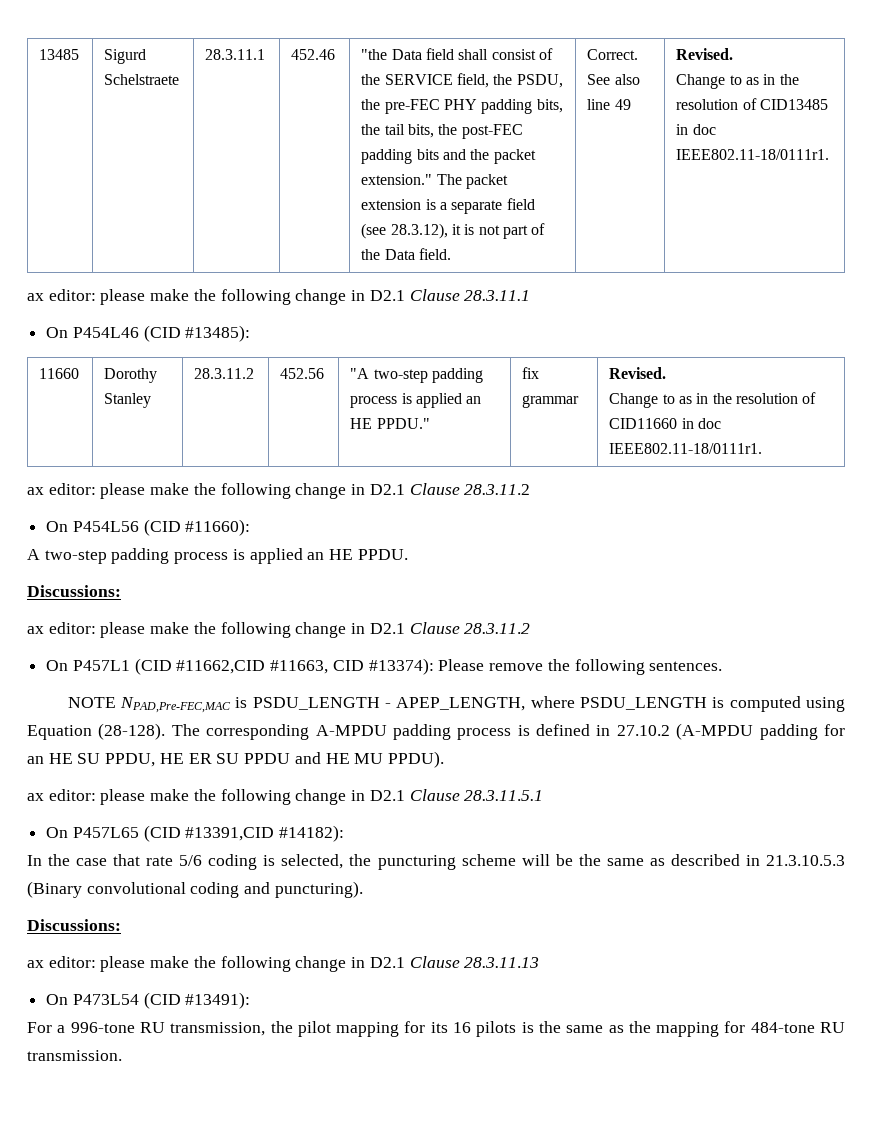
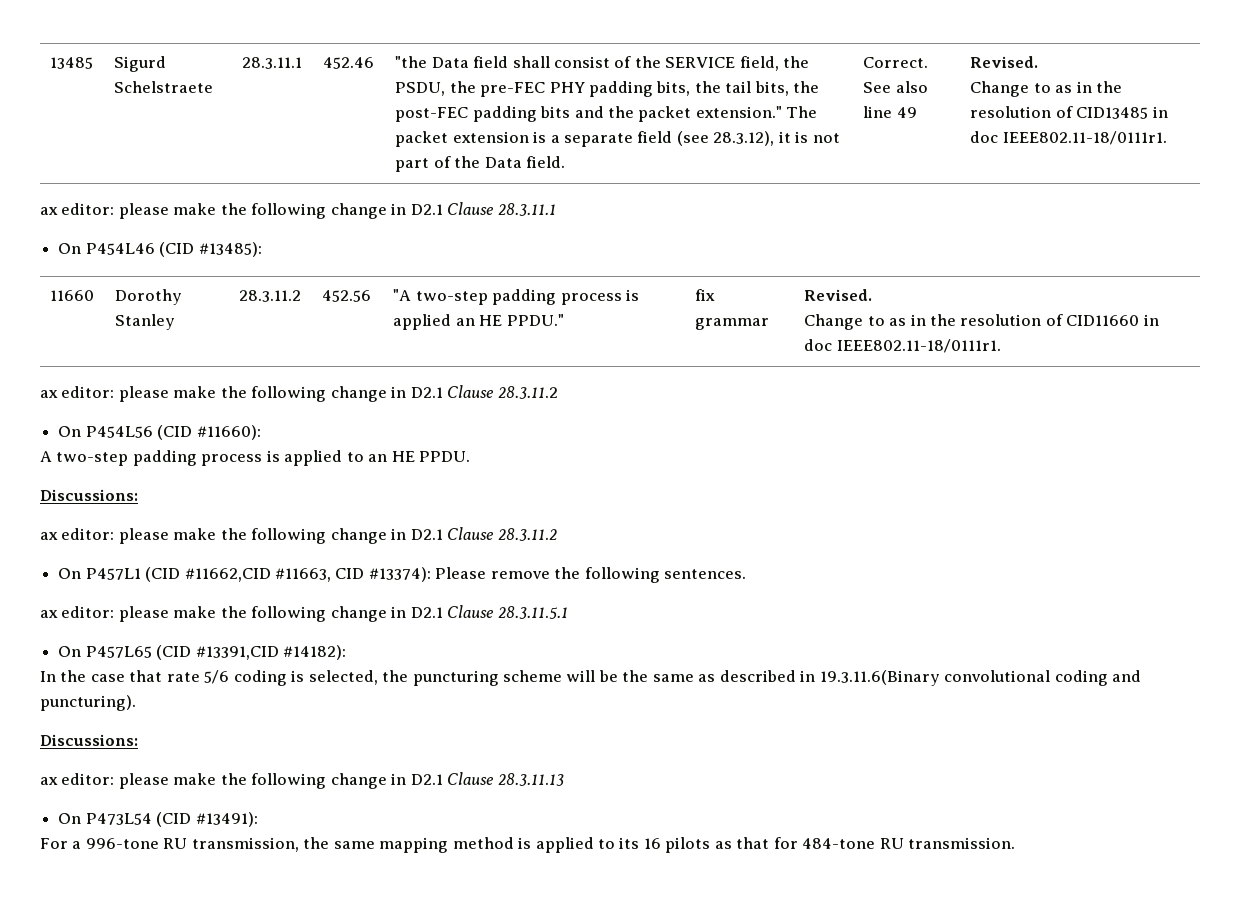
- A two-step padding process is applied an HE PPDU.
+ A two-step padding process is applied to an HE PPDU.
- NOTE NPAD,Pre-FEC,MAC is PSDU_LENGTH - APEP_LENGTH, where PSDU_LENGTH is computed using Equation (28-128). The corresponding A-MPDU padding process is defined in 27.10.2 (A-MPDU padding for an HE SU PPDU, HE ER SU PPDU and HE MU PPDU).
- In the case that rate 5/6 coding is selected, the puncturing scheme will be the same as described in 21.3.10.5.3 (Binary convolutional coding and puncturing).
+ In the case that rate 5/6 coding is selected, the puncturing scheme will be the same as described in 19.3.11.6(Binary convolutional coding and puncturing).
- For a 996-tone RU transmission, the pilot mapping for its 16 pilots is the same as the mapping for 484-tone RU transmission.
+ For a 996-tone RU transmission, the same mapping method is applied to its 16 pilots as that for 484-tone RU transmission.

